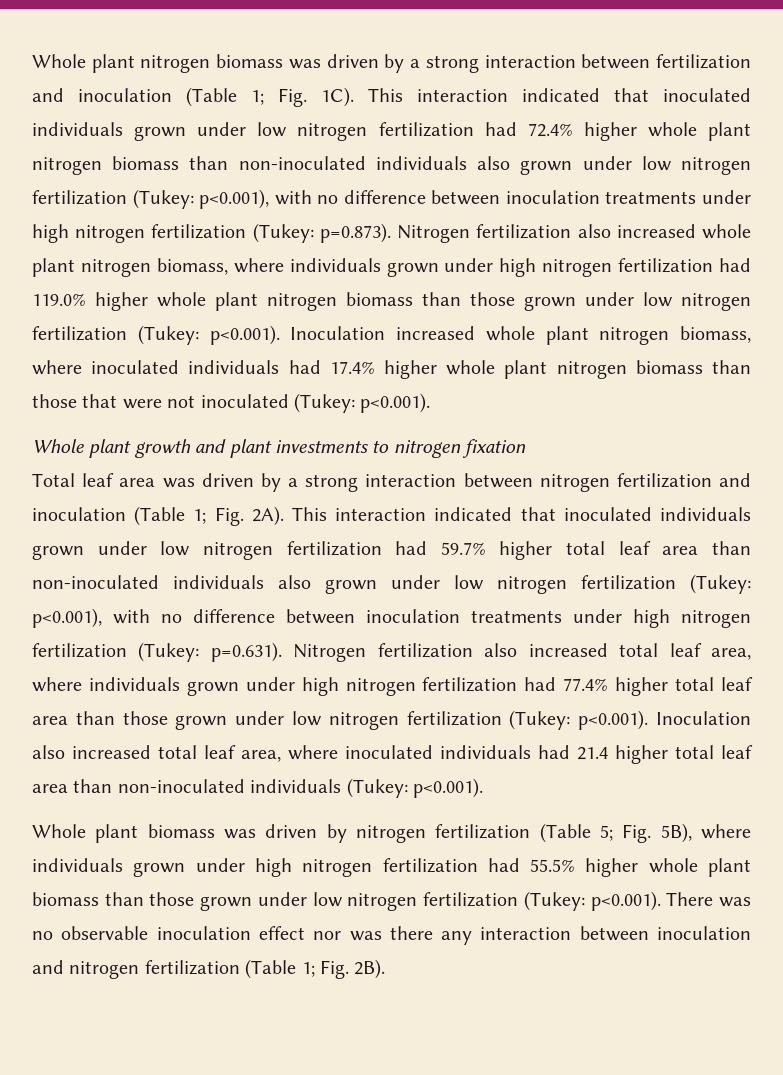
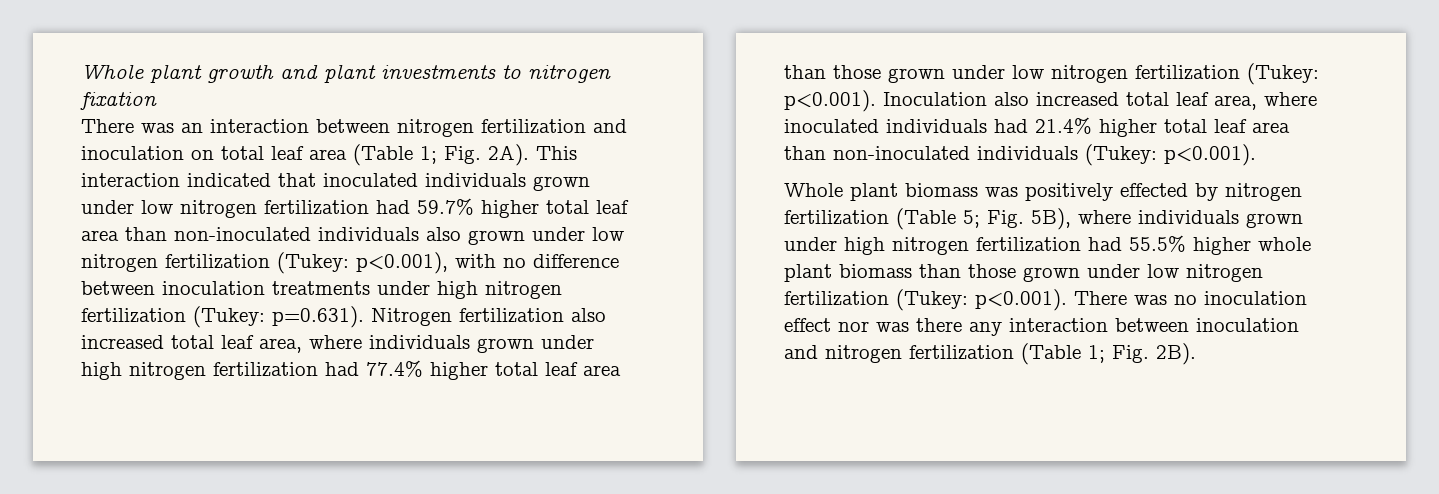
- Whole plant nitrogen biomass was driven by a strong interaction between fertilization and inoculation (Table 1; Fig. 1C). This interaction indicated that inoculated individuals grown under low nitrogen fertilization had 72.4% higher whole plant nitrogen biomass than non-inoculated individuals also grown under low nitrogen fertilization (Tukey: p<0.001), with no difference between inoculation treatments under high nitrogen fertilization (Tukey: p=0.873). Nitrogen fertilization also increased whole plant nitrogen biomass, where individuals grown under high nitrogen fertilization had 119.0% higher whole plant nitrogen biomass than those grown under low nitrogen fertilization (Tukey: p<0.001). Inoculation increased whole plant nitrogen biomass, where inoculated individuals had 17.4% higher whole plant nitrogen biomass than those that were not inoculated (Tukey: p<0.001).
- Total leaf area was driven by a strong interaction between nitrogen fertilization and inoculation (Table 1; Fig. 2A).
+ There was an interaction between nitrogen fertilization and inoculation on total leaf area (Table 1; Fig. 2A).
- p<0.001). Inoculation also increased total leaf area, where inoculated individuals had 21.4 higher total leaf area than non-inoculated individuals (Tukey:
+ p<0.001). Inoculation also increased total leaf area, where inoculated individuals had 21.4% higher total leaf area than non-inoculated individuals (Tukey:
- Whole plant biomass was driven by nitrogen fertilization (Table 5; Fig. 5B), where individuals grown under high nitrogen fertilization had 55.5% higher whole plant biomass than those grown under low nitrogen fertilization (Tukey: p<0.001). There was no observable inoculation effect nor was there any interaction between inoculation and nitrogen fertilization (Table 1; Fig. 2B).
+ Whole plant biomass was positively effected by nitrogen fertilization (Table 5; Fig. 5B), where individuals grown under high nitrogen fertilization had 55.5% higher whole plant biomass than those grown under low nitrogen fertilization (Tukey: p<0.001). There was no inoculation effect nor was there any interaction between inoculation and nitrogen fertilization (Table 1; Fig. 2B).

